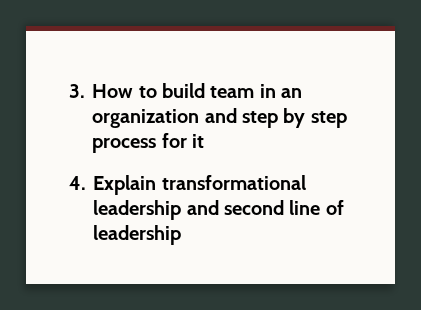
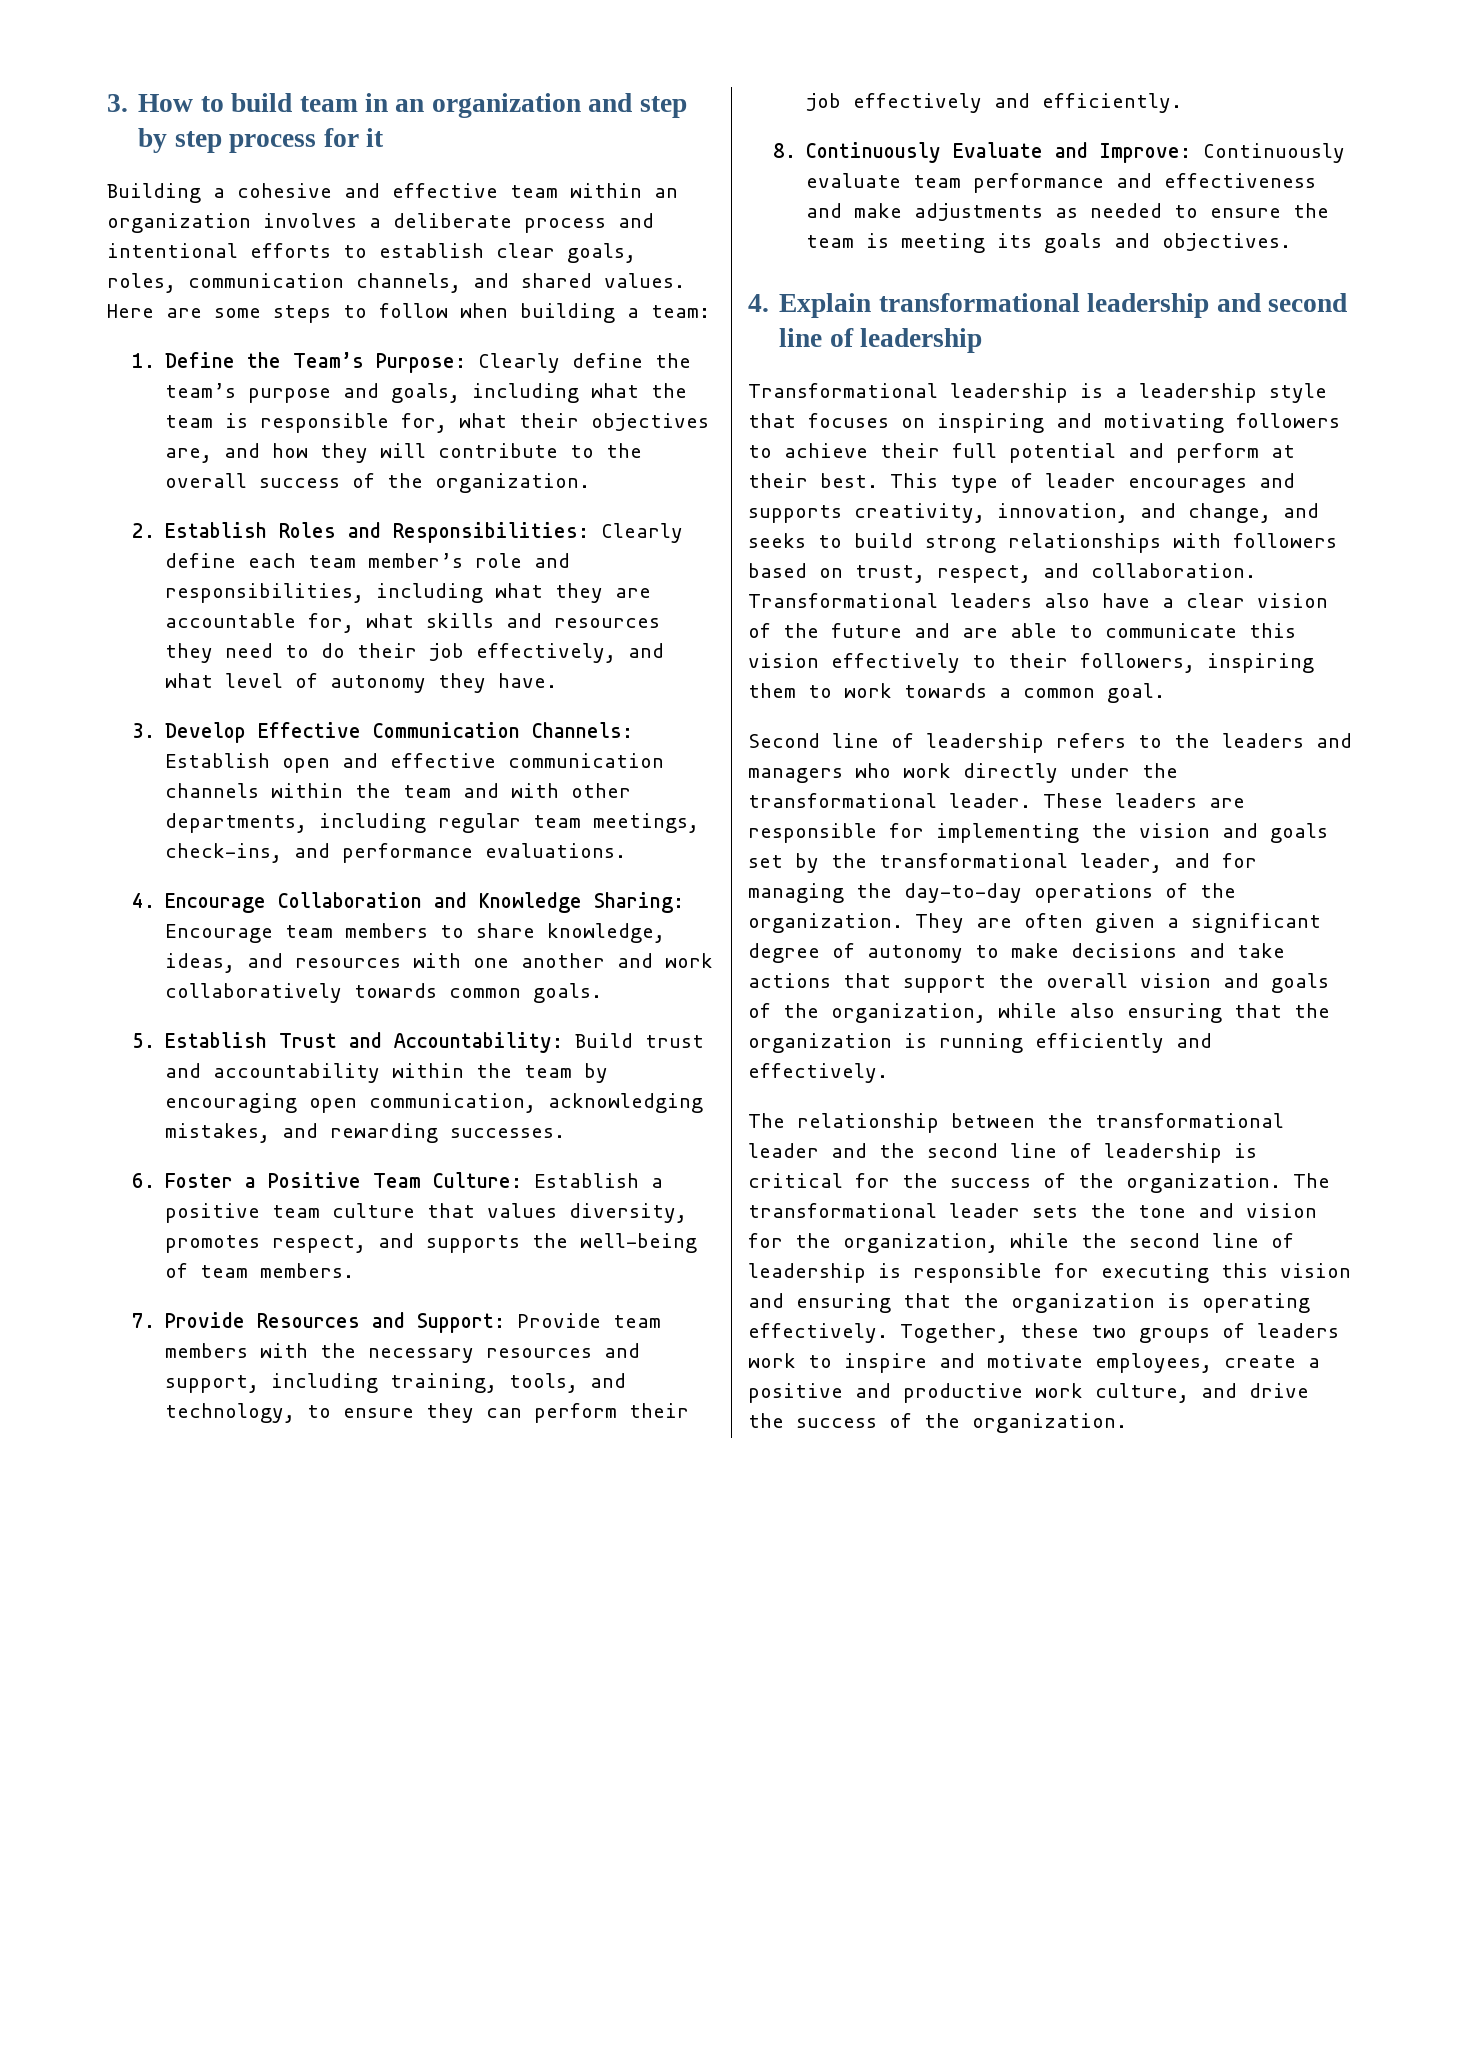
+ Building a cohesive and effective team within an organization involves a deliberate process and intentional efforts to establish clear goals, roles, communication channels, and shared values. Here are some steps to follow when building a team:
+ 1. Define the Team’s Purpose: Clearly define the team’s purpose and goals, including what the team is responsible for, what their objectives are, and how they will contribute to the overall success of the organization.
+ 2. Establish Roles and Responsibilities: Clearly define each team member’s role and responsibilities, including what they are accountable for, what skills and resources they need to do their job effectively, and what level of autonomy they have.
+ 3. Develop Effective Communication Channels: Establish open and effective communication channels within the team and with other departments, including regular team meetings, check-ins, and performance evaluations.
+ 4. Encourage Collaboration and Knowledge Sharing: Encourage team members to share knowledge, ideas, and resources with one another and work collaboratively towards common goals.
+ 5. Establish Trust and Accountability: Build trust and accountability within the team by encouraging open communication, acknowledging mistakes, and rewarding successes.
+ 6. Foster a Positive Team Culture: Establish a positive team culture that values diversity, promotes respect, and supports the well-being of team members.
+ 7. Provide Resources and Support: Provide team members with the necessary resources and support, including training, tools, and technology, to ensure they can perform their job effectively and efficiently.
+ 8. Continuously Evaluate and Improve: Continuously evaluate team performance and effectiveness and make adjustments as needed to ensure the team is meeting its goals and objectives.
+ Transformational leadership is a leadership style that focuses on inspiring and motivating followers to achieve their full potential and perform at their best. This type of leader encourages and supports creativity, innovation, and change, and seeks to build strong relationships with followers based on trust, respect, and collaboration. Transformational leaders also have a clear vision of the future and are able to communicate this vision effectively to their followers, inspiring them to work towards a common goal.
+ Second line of leadership refers to the leaders and managers who work directly under the transformational leader. These leaders are responsible for implementing the vision and goals set by the transformational leader, and for managing the day-to-day operations of the organization. They are often given a significant degree of autonomy to make decisions and take actions that support the overall vision and goals of the organization, while also ensuring that the organization is running efficiently and effectively.
+ The relationship between the transformational leader and the second line of leadership is critical for the success of the organization. The transformational leader sets the tone and vision for the organization, while the second line of leadership is responsible for executing this vision and ensuring that the organization is operating effectively. Together, these two groups of leaders work to inspire and motivate employees, create a positive and productive work culture, and drive the success of the organization.

